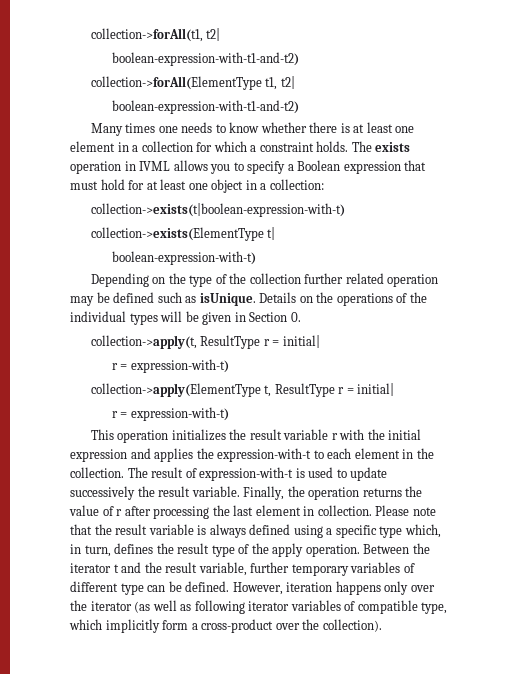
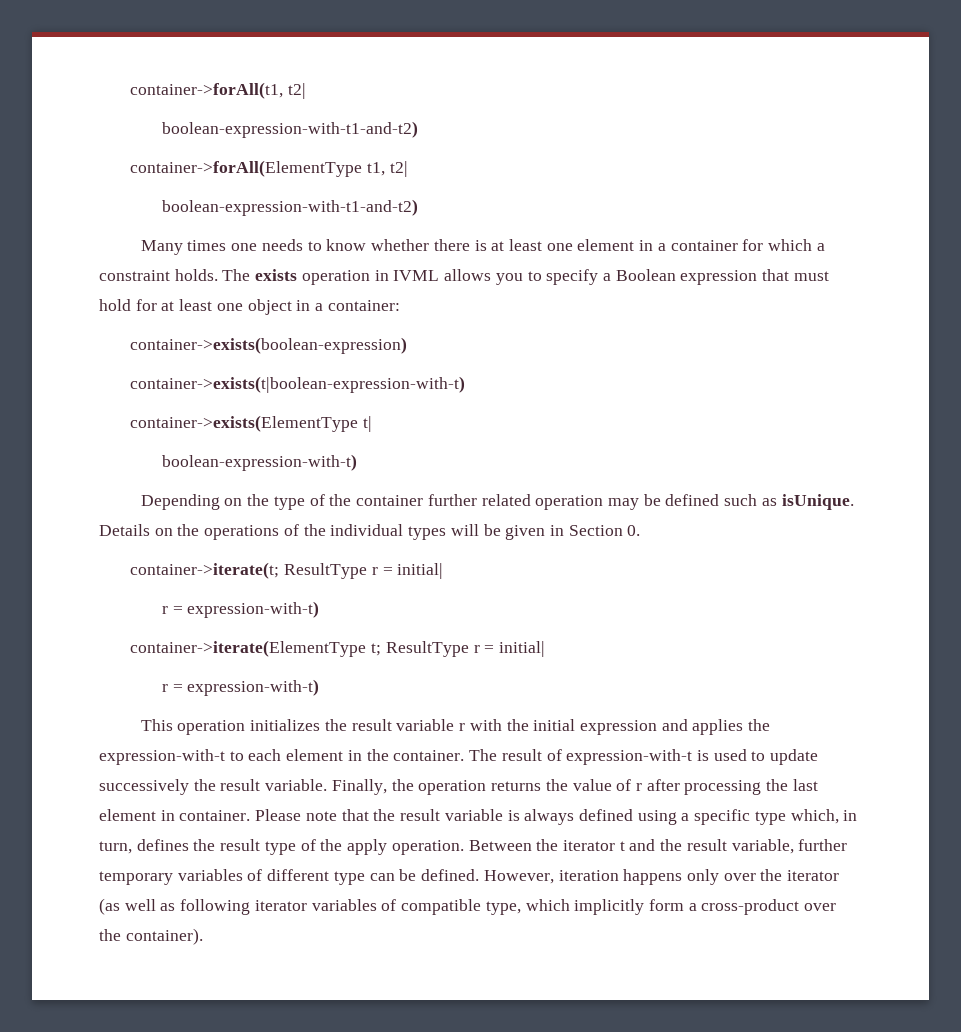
- collection->forAll(t1, t2|
+ container->forAll(t1, t2|
  boolean-expression-with-t1-and-t2)
- collection->forAll(ElementType t1, t2|
+ container->forAll(ElementType t1, t2|
- Many times one needs to know whether there is at least one element in a collection for which a constraint holds.
+ Many times one needs to know whether there is at least one element in a container for which a constraint holds.
- The exists operation in IVML allows you to specify a Boolean expression that must hold for at least one object in a collection:
- collection->exists(t|boolean-expression-with-t)
- collection->exists(ElementType t|
+ The exists operation in IVML allows you to specify a Boolean expression that must hold for at least one object in a container:
+ container->exists(boolean-expression)
+ container->exists(t|boolean-expression-with-t)
+ container->exists(ElementType t|
- Depending on the type of the collection further related operation may be defined such as isUnique.
+ Depending on the type of the container further related operation may be defined such as isUnique.
- collection->apply(t, ResultType r = initial|
+ container->iterate(t; ResultType r = initial|
  r = expression-with-t)
- collection->apply(ElementType t, ResultType r = initial|
+ container->iterate(ElementType t; ResultType r = initial|
- This operation initializes the result variable r with the initial expression and applies the expression-with-t to each element in the collection.
+ This operation initializes the result variable r with the initial expression and applies the expression-with-t to each element in the container.
- Finally, the operation returns the value of r after processing the last element in collection.
+ Finally, the operation returns the value of r after processing the last element in container.
- However, iteration happens only over the iterator (as well as following iterator variables of compatible type, which implicitly form a cross-product over the collection).
+ However, iteration happens only over the iterator (as well as following iterator variables of compatible type, which implicitly form a cross-product over the container).

